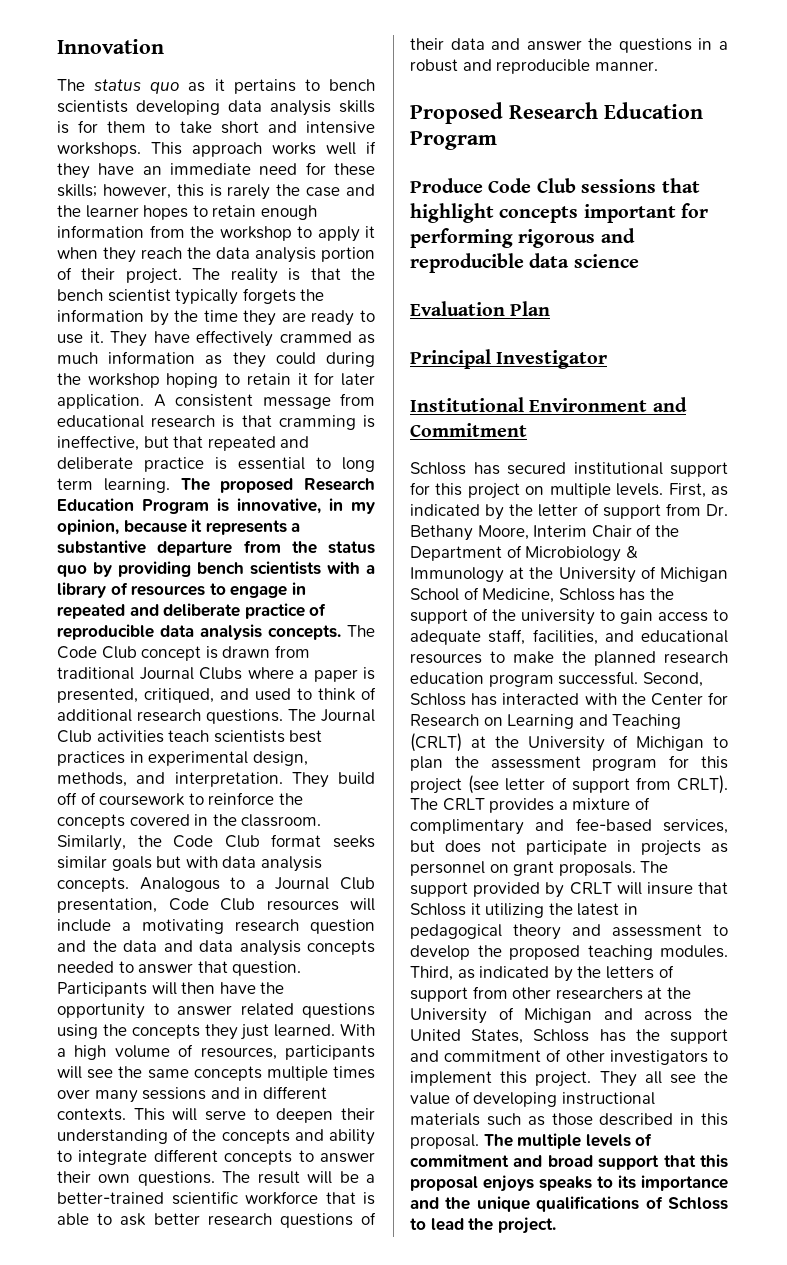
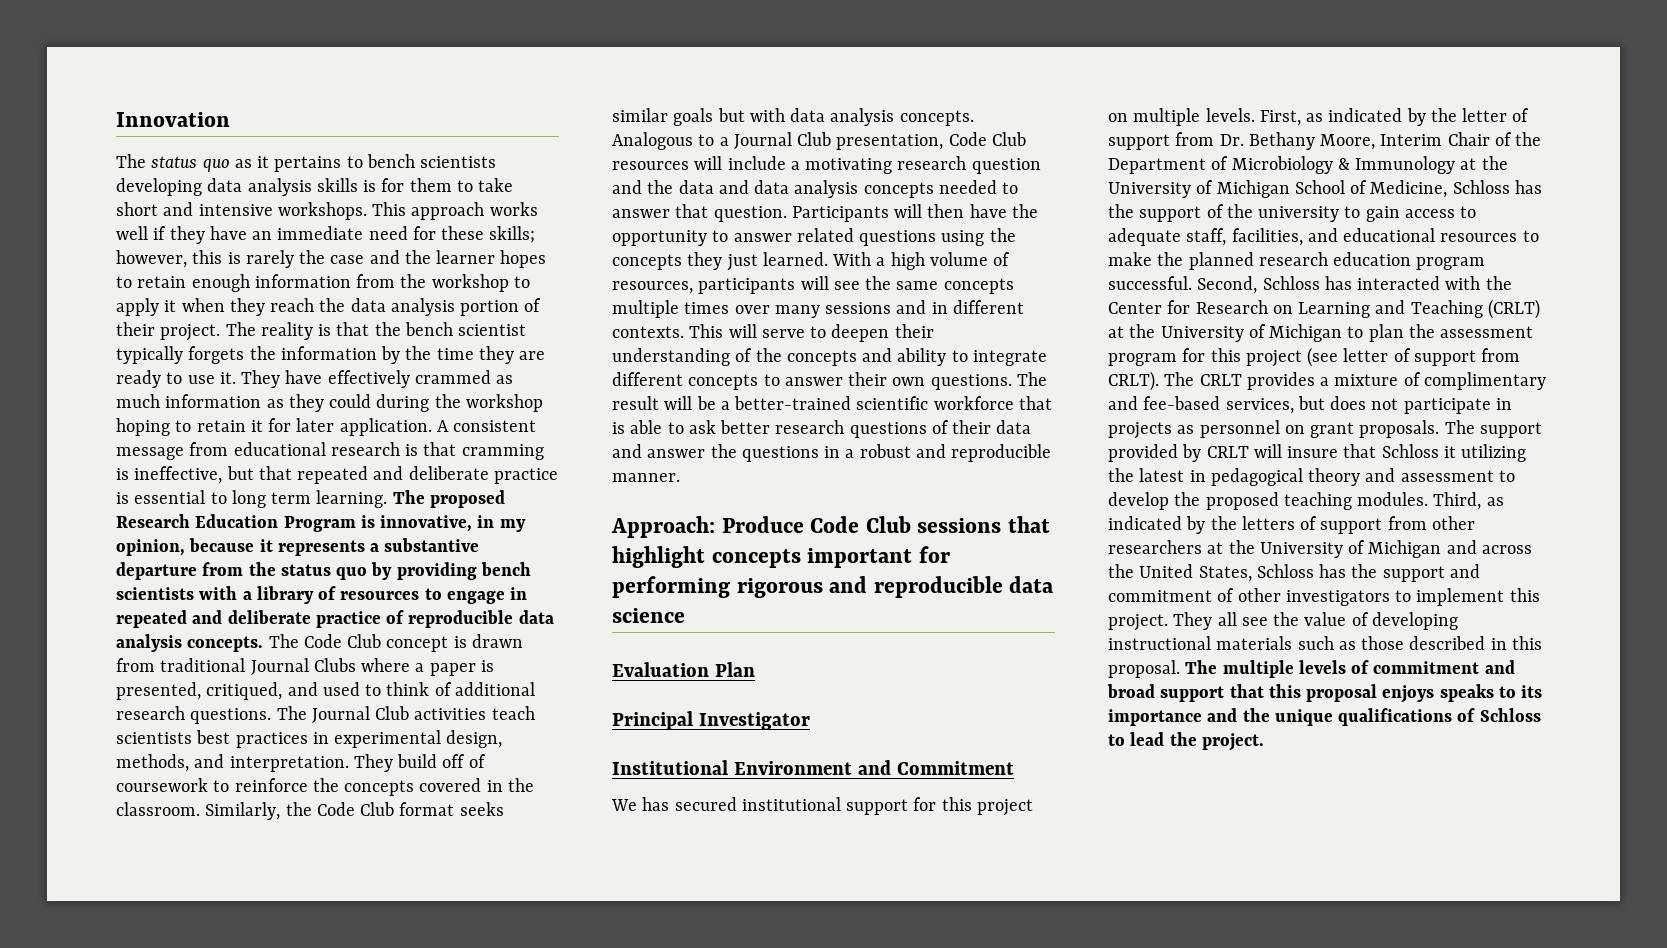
- Proposed Research Education Program
- Produce Code Club sessions that highlight concepts important for performing rigorous and reproducible data science
+ Approach: Produce Code Club sessions that highlight concepts important for performing rigorous and reproducible data science
- Schloss has secured institutional support for this project on multiple levels.
+ We has secured institutional support for this project on multiple levels.

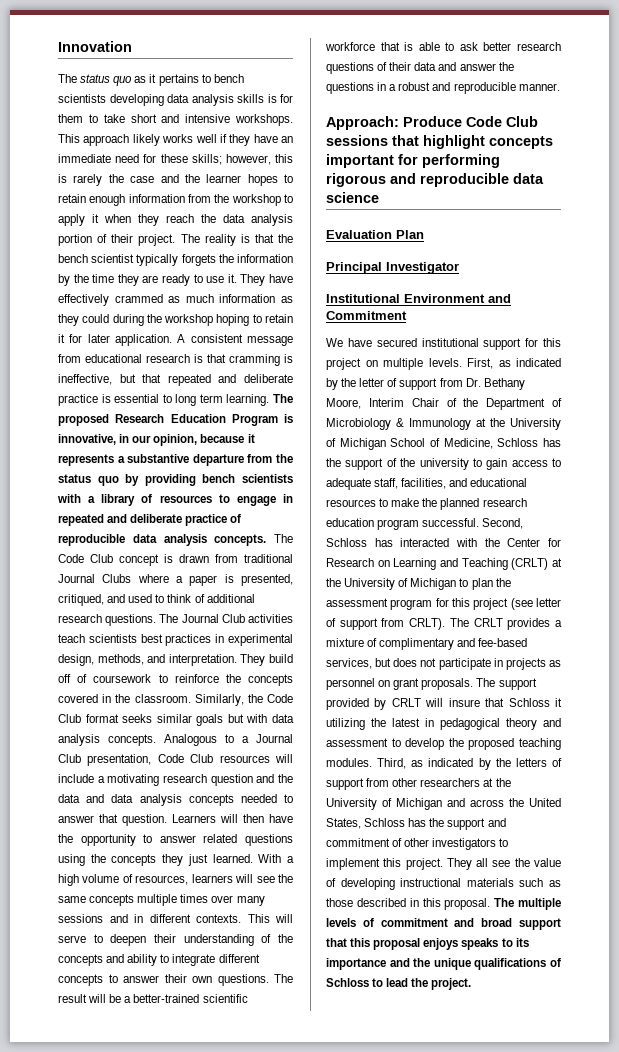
- This approach works well if they have an immediate need for these skills; however, this is rarely the case and the learner hopes to retain enough information from the workshop to apply it when they reach the data analysis portion of their project.
+ This approach likely works well if they have an immediate need for these skills; however, this is rarely the case and the learner hopes to retain enough information from the workshop to apply it when they reach the data analysis portion of their project.
- The proposed Research Education Program is innovative, in my opinion, because it represents a substantive departure from the status quo by providing bench scientists with a library of resources to engage in repeated and deliberate practice of reproducible data analysis concepts.
+ The proposed Research Education Program is innovative, in our opinion, because it represents a substantive departure from the status quo by providing bench scientists with a library of resources to engage in repeated and deliberate practice of reproducible data analysis concepts.
- Participants will then have the opportunity to answer related questions using the concepts they just learned.
+ Learners will then have the opportunity to answer related questions using the concepts they just learned.
- With a high volume of resources, participants will see the same concepts multiple times over many sessions and in different contexts.
+ With a high volume of resources, learners will see the same concepts multiple times over many sessions and in different contexts.
- We has secured institutional support for this project on multiple levels.
+ We have secured institutional support for this project on multiple levels.

